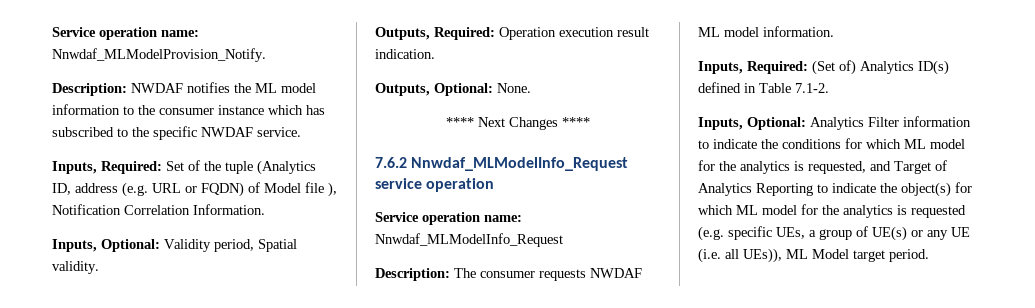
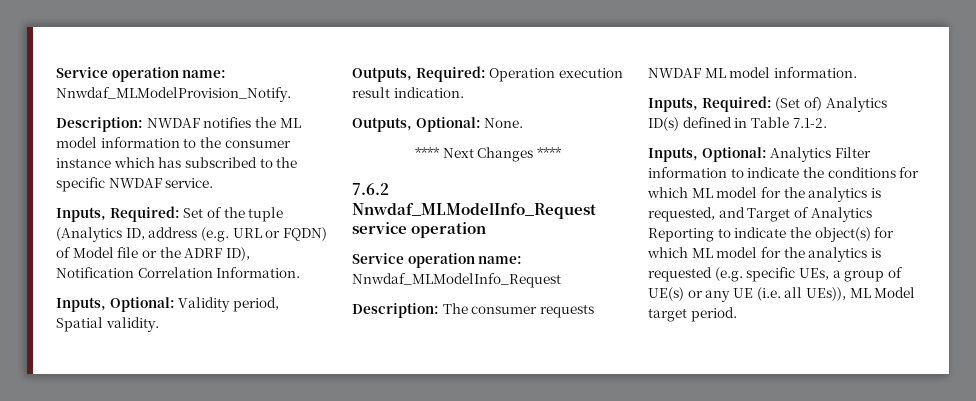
- Inputs, Required: Set of the tuple (Analytics ID, address (e.g. URL or FQDN) of Model file ), Notification Correlation Information.
+ Inputs, Required: Set of the tuple (Analytics ID, address (e.g. URL or FQDN) of Model file or the ADRF ID), Notification Correlation Information.

